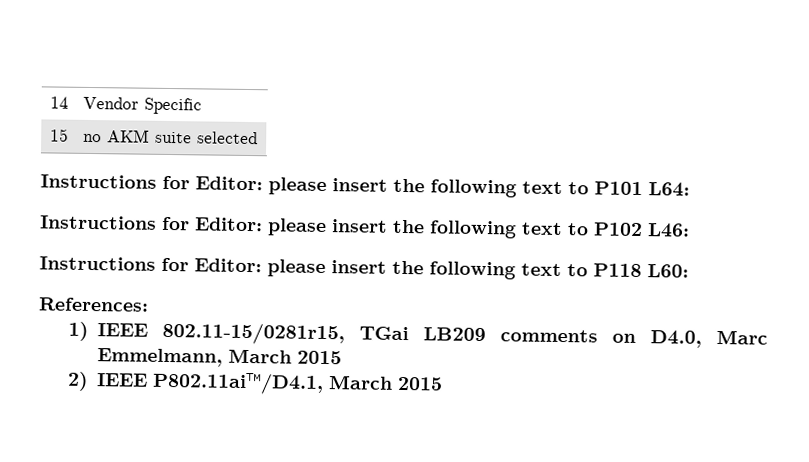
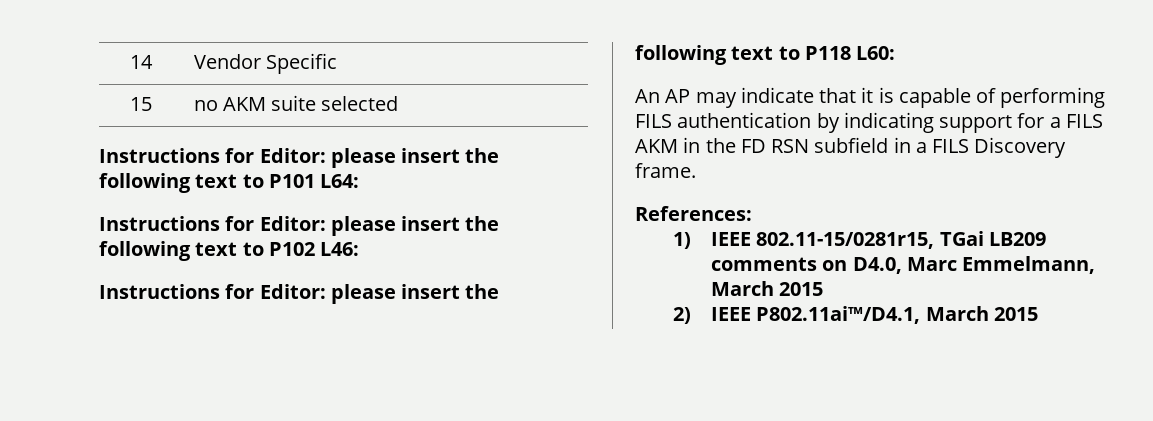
+ An AP may indicate that it is capable of performing FILS authentication by indicating support for a FILS AKM in the FD RSN subfield in a FILS Discovery frame.

